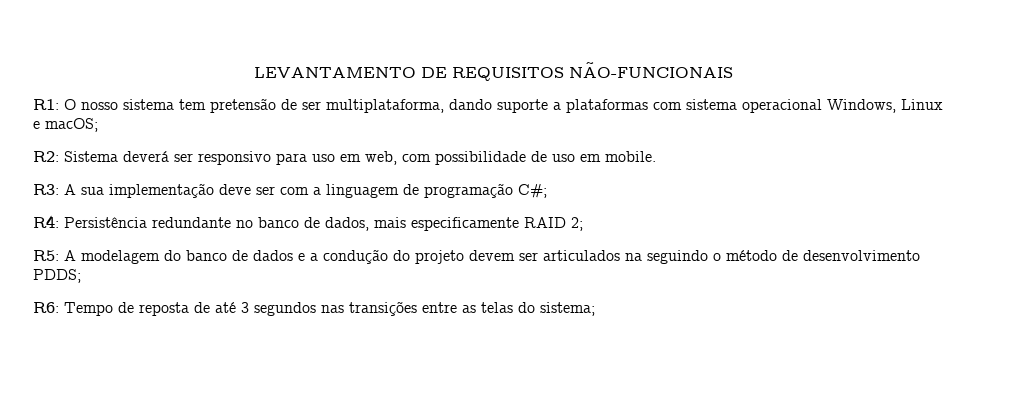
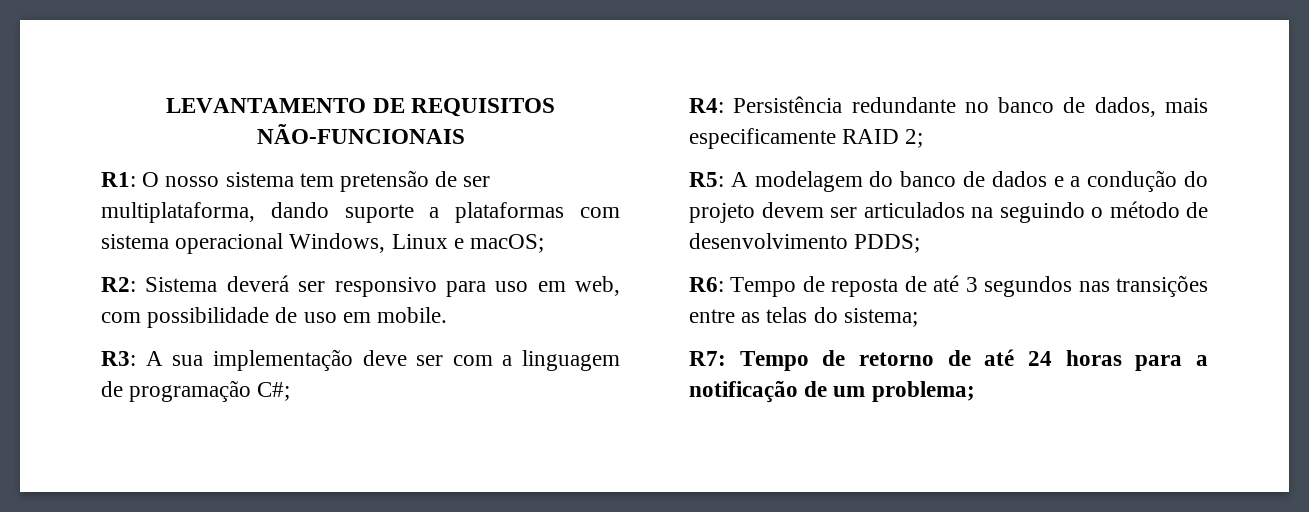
+ R7: Tempo de retorno de até 24 horas para a notificação de um problema;

